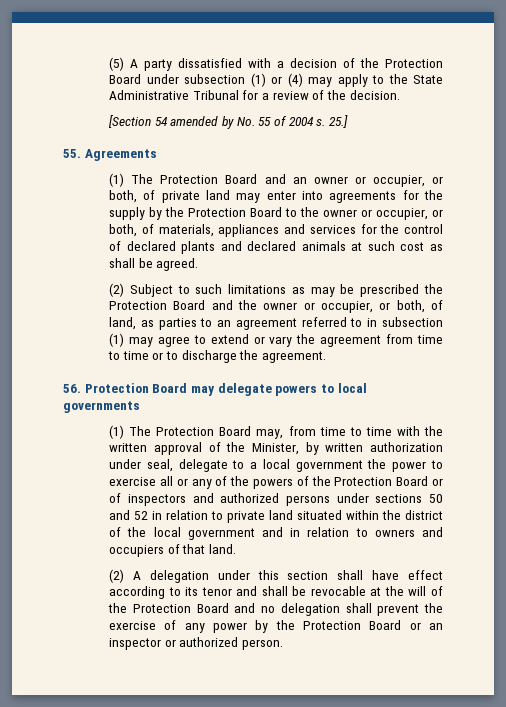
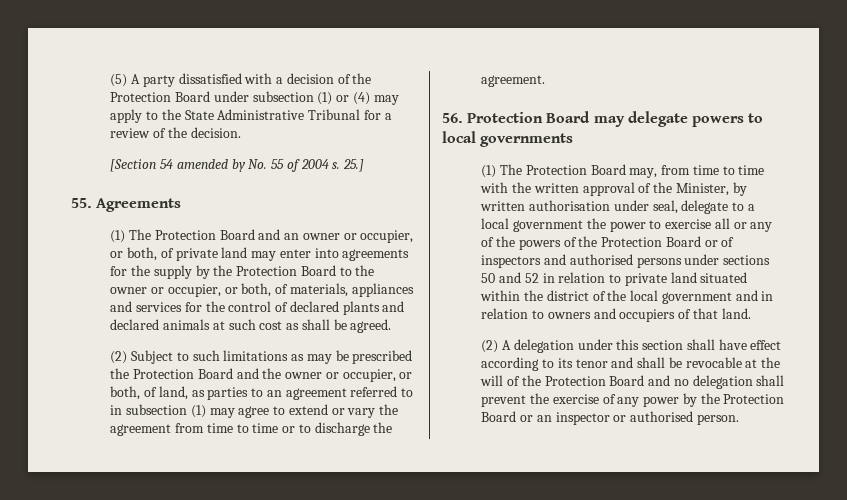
- (1) The Protection Board may, from time to time with the written approval of the Minister, by written authorization under seal, delegate to a local government the power to exercise all or any of the powers of the Protection Board or of inspectors and authorized persons under sections 50 and 52 in relation to private land situated within the district of the local government and in relation to owners and occupiers of that land.
+ (1) The Protection Board may, from time to time with the written approval of the Minister, by written authorisation under seal, delegate to a local government the power to exercise all or any of the powers of the Protection Board or of inspectors and authorised persons under sections 50 and 52 in relation to private land situated within the district of the local government and in relation to owners and occupiers of that land.
- (2) A delegation under this section shall have effect according to its tenor and shall be revocable at the will of the Protection Board and no delegation shall prevent the exercise of any power by the Protection Board or an inspector or authorized person.
+ (2) A delegation under this section shall have effect according to its tenor and shall be revocable at the will of the Protection Board and no delegation shall prevent the exercise of any power by the Protection Board or an inspector or authorised person.

